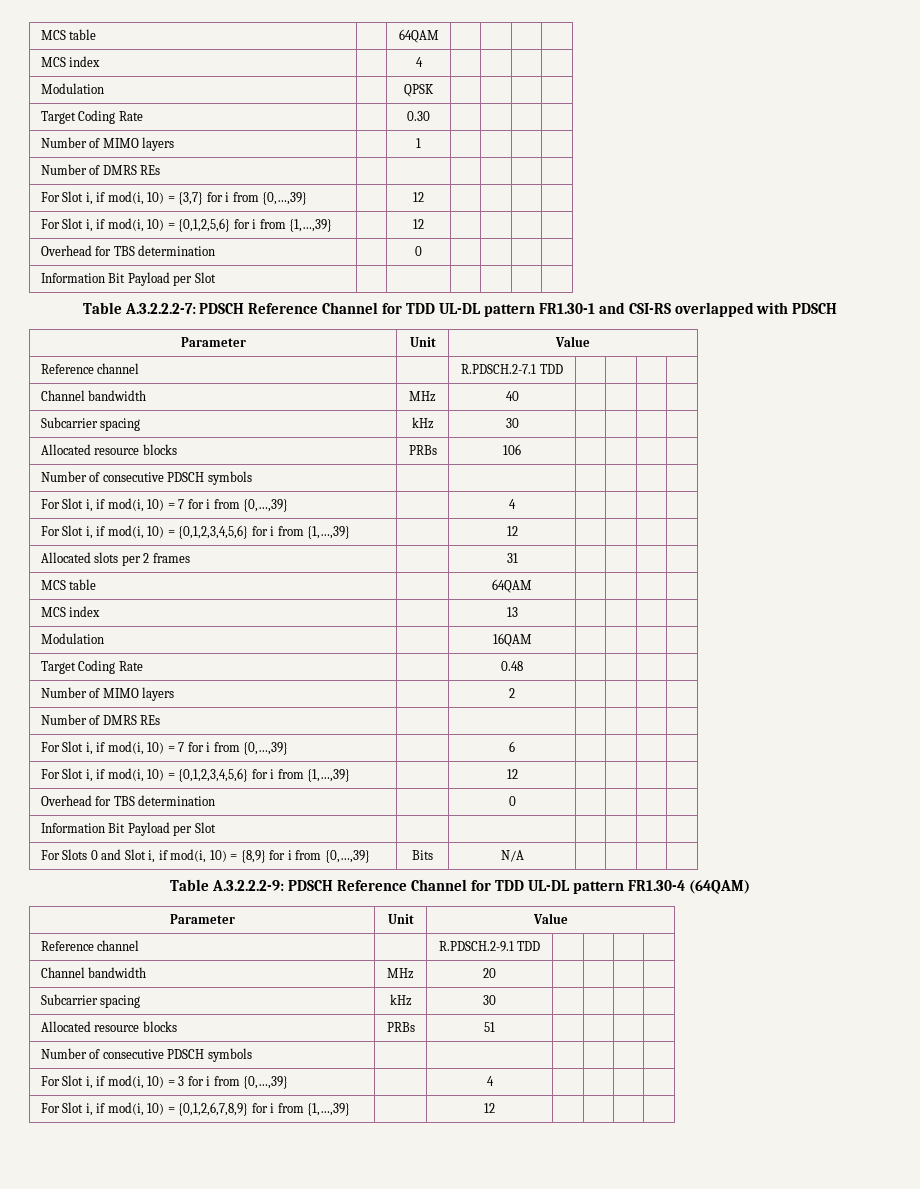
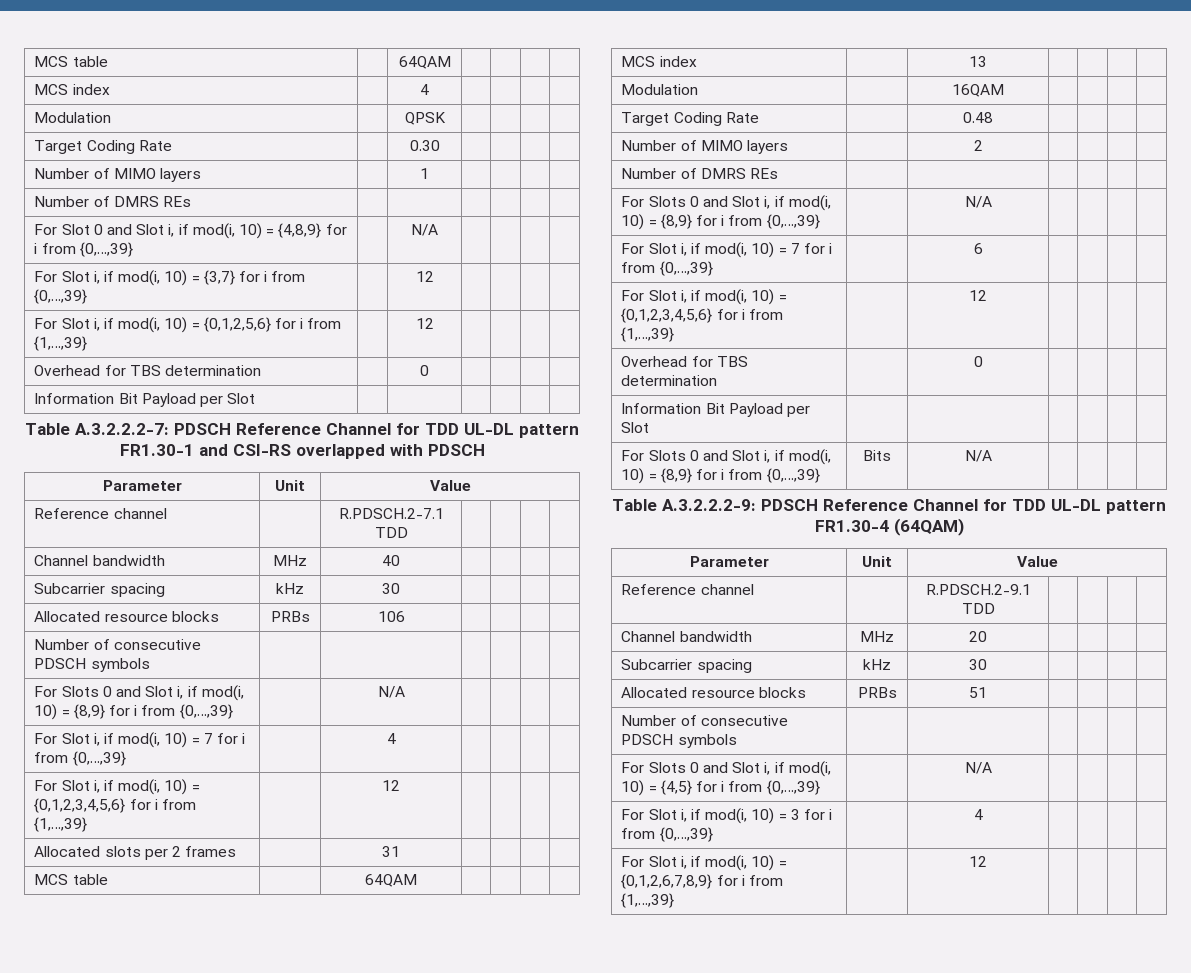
+ For Slot 0 and Slot i, if mod(i, 10) = {4,8,9} for i from {0,…,39} | | N/A | | | |
  Allocated resource blocks | PRBs | 106 | | | |
  Number of consecutive PDSCH symbols | | | | | |
+ For Slots 0 and Slot i, if mod(i, 10) = {8,9} for i from {0,…,39} | | N/A | | | |
  Number of MIMO layers | | 2 | | | |
  Number of DMRS REs | | | | | |
+ For Slots 0 and Slot i, if mod(i, 10) = {8,9} for i from {0,…,39} | | N/A | | | |
+ For Slots 0 and Slot i, if mod(i, 10) = {4,5} for i from {0,…,39} | | N/A | | | |

